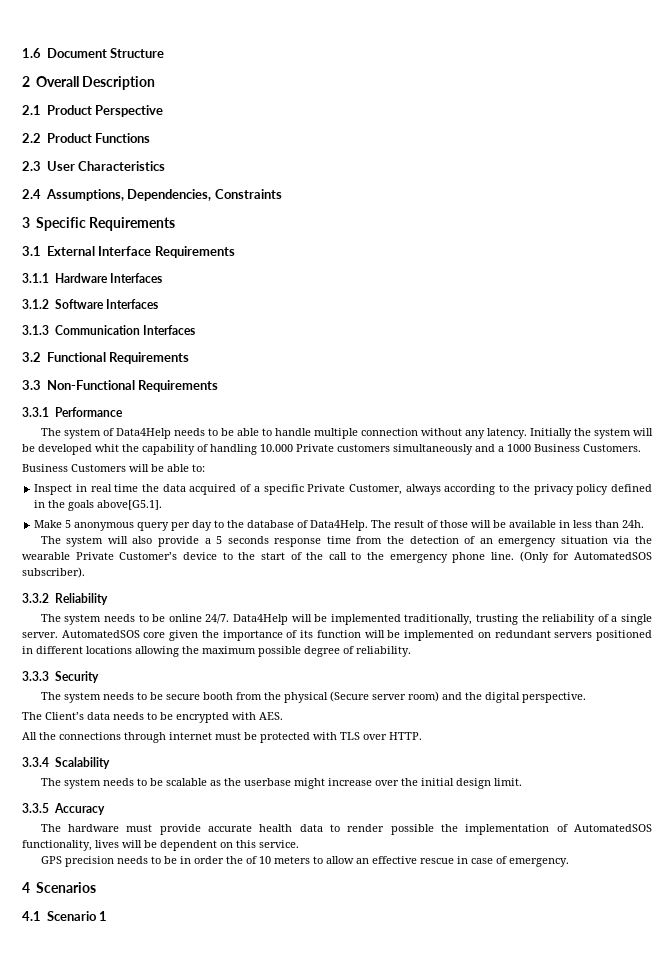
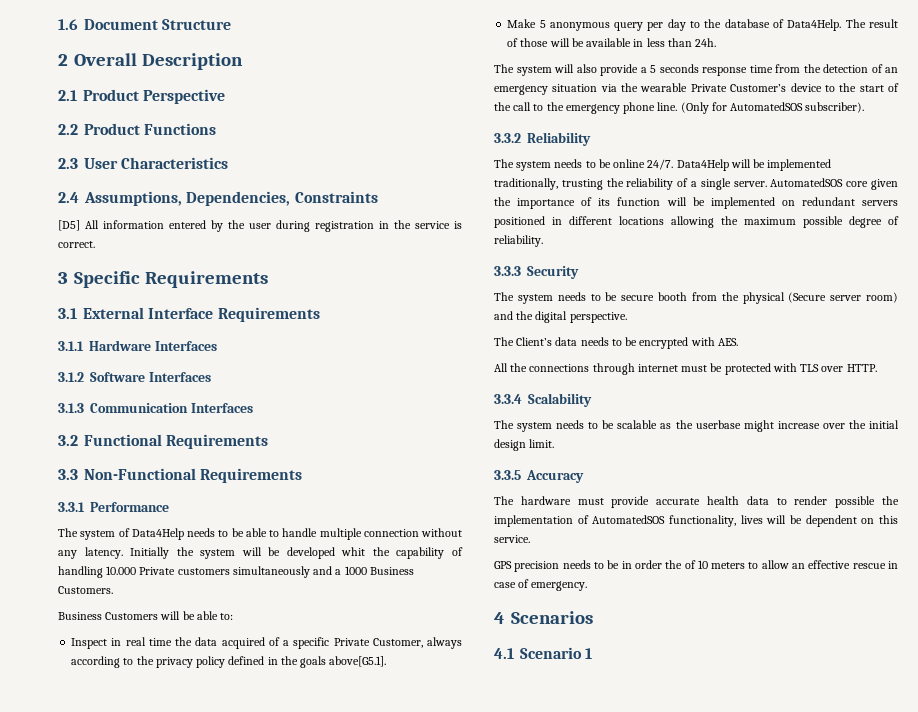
+ [D5] All information entered by the user during registration in the service is correct.

